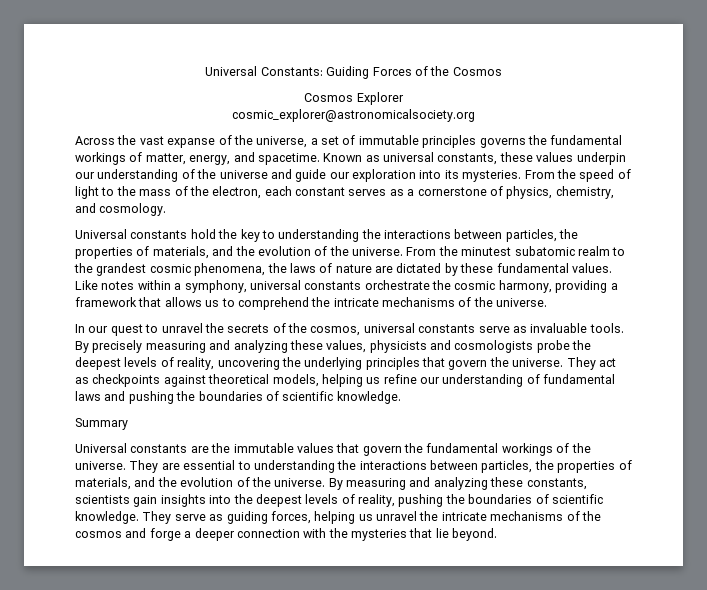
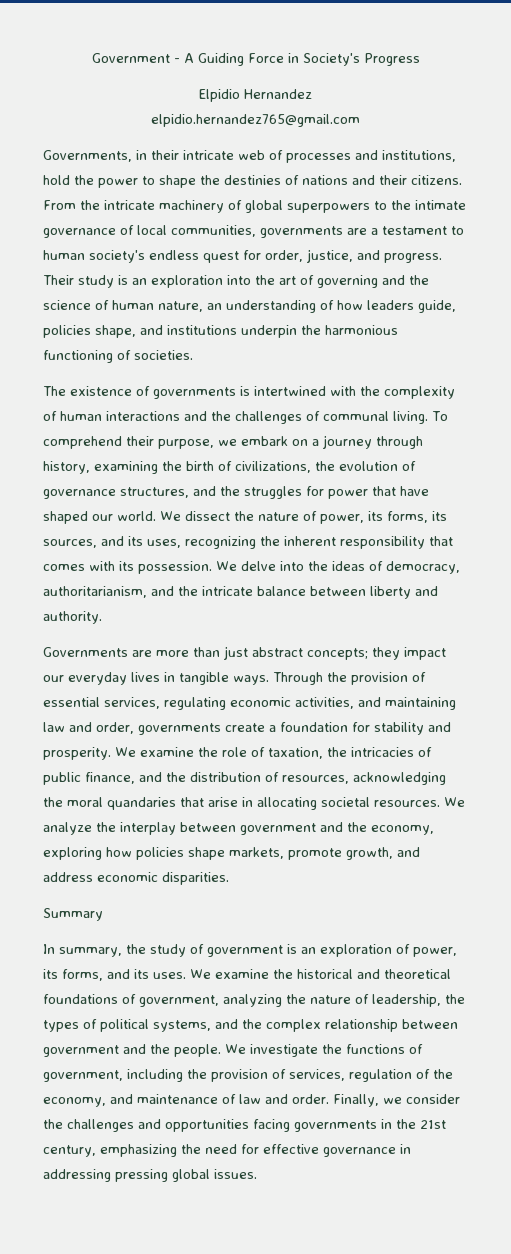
- Universal Constants: Guiding Forces of the Cosmos
- Cosmos Explorer
- cosmic_explorer@astronomicalsociety.org
- Across the vast expanse of the universe, a set of immutable principles governs the fundamental workings of matter, energy, and spacetime. Known as universal constants, these values underpin our understanding of the universe and guide our exploration into its mysteries. From the speed of light to the mass of the electron, each constant serves as a cornerstone of physics, chemistry, and cosmology.
- Universal constants hold the key to understanding the interactions between particles, the properties of materials, and the evolution of the universe. From the minutest subatomic realm to the grandest cosmic phenomena, the laws of nature are dictated by these fundamental values. Like notes within a symphony, universal constants orchestrate the cosmic harmony, providing a framework that allows us to comprehend the intricate mechanisms of the universe.
- In our quest to unravel the secrets of the cosmos, universal constants serve as invaluable tools. By precisely measuring and analyzing these values, physicists and cosmologists probe the deepest levels of reality, uncovering the underlying principles that govern the universe. They act as checkpoints against theoretical models, helping us refine our understanding of fundamental laws and pushing the boundaries of scientific knowledge.
+ Government - A Guiding Force in Society's Progress
+ Elpidio Hernandez
+ elpidio.hernandez765@gmail.com
+ Governments, in their intricate web of processes and institutions, hold the power to shape the destinies of nations and their citizens. From the intricate machinery of global superpowers to the intimate governance of local communities, governments are a testament to human society's endless quest for order, justice, and progress. Their study is an exploration into the art of governing and the science of human nature, an understanding of how leaders guide, policies shape, and institutions underpin the harmonious functioning of societies.
+ The existence of governments is intertwined with the complexity of human interactions and the challenges of communal living. To comprehend their purpose, we embark on a journey through history, examining the birth of civilizations, the evolution of governance structures, and the struggles for power that have shaped our world. We dissect the nature of power, its forms, its sources, and its uses, recognizing the inherent responsibility that comes with its possession. We delve into the ideas of democracy, authoritarianism, and the intricate balance between liberty and authority.
+ Governments are more than just abstract concepts; they impact our everyday lives in tangible ways. Through the provision of essential services, regulating economic activities, and maintaining law and order, governments create a foundation for stability and prosperity. We examine the role of taxation, the intricacies of public finance, and the distribution of resources, acknowledging the moral quandaries that arise in allocating societal resources. We analyze the interplay between government and the economy, exploring how policies shape markets, promote growth, and address economic disparities.
  Summary
- Universal constants are the immutable values that govern the fundamental workings of the universe. They are essential to understanding the interactions between particles, the properties of materials, and the evolution of the universe. By measuring and analyzing these constants, scientists gain insights into the deepest levels of reality, pushing the boundaries of scientific knowledge. They serve as guiding forces, helping us unravel the intricate mechanisms of the cosmos and forge a deeper connection with the mysteries that lie beyond.
+ In summary, the study of government is an exploration of power, its forms, and its uses. We examine the historical and theoretical foundations of government, analyzing the nature of leadership, the types of political systems, and the complex relationship between government and the people. We investigate the functions of government, including the provision of services, regulation of the economy, and maintenance of law and order. Finally, we consider the challenges and opportunities facing governments in the 21st century, emphasizing the need for effective governance in addressing pressing global issues.

